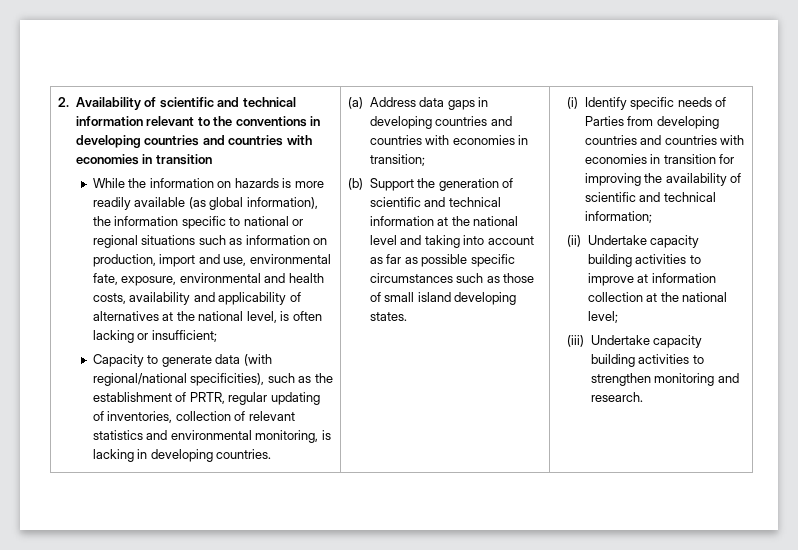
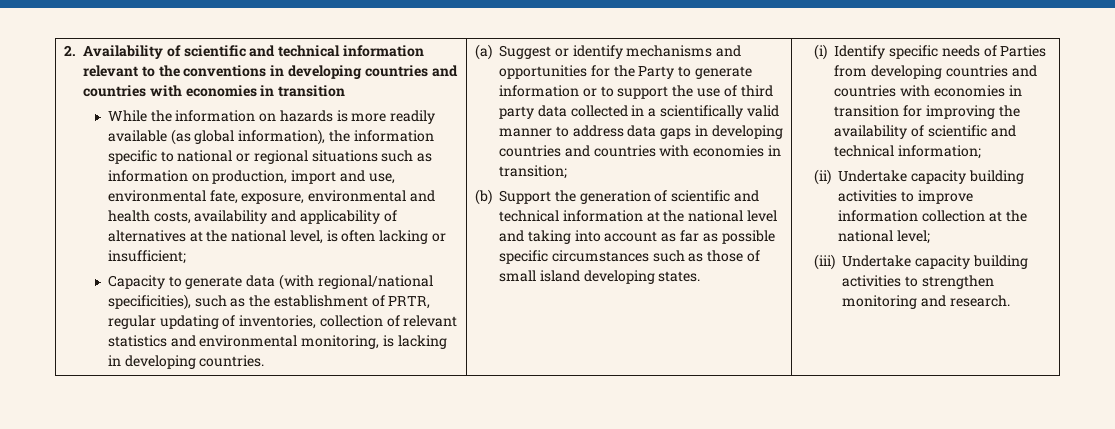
- (a) Address data gaps in developing countries and countries with economies in transition;
+ (a) Suggest or identify mechanisms and opportunities for the Party to generate information or to support the use of third party data collected in a scientifically valid manner to address data gaps in developing countries and countries with economies in transition;
- (ii) Undertake capacity building activities to improve at information collection at the national level;
+ (ii) Undertake capacity building activities to improve information collection at the national level;

